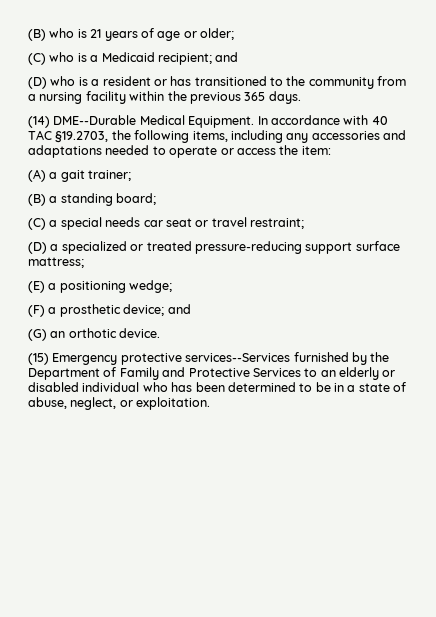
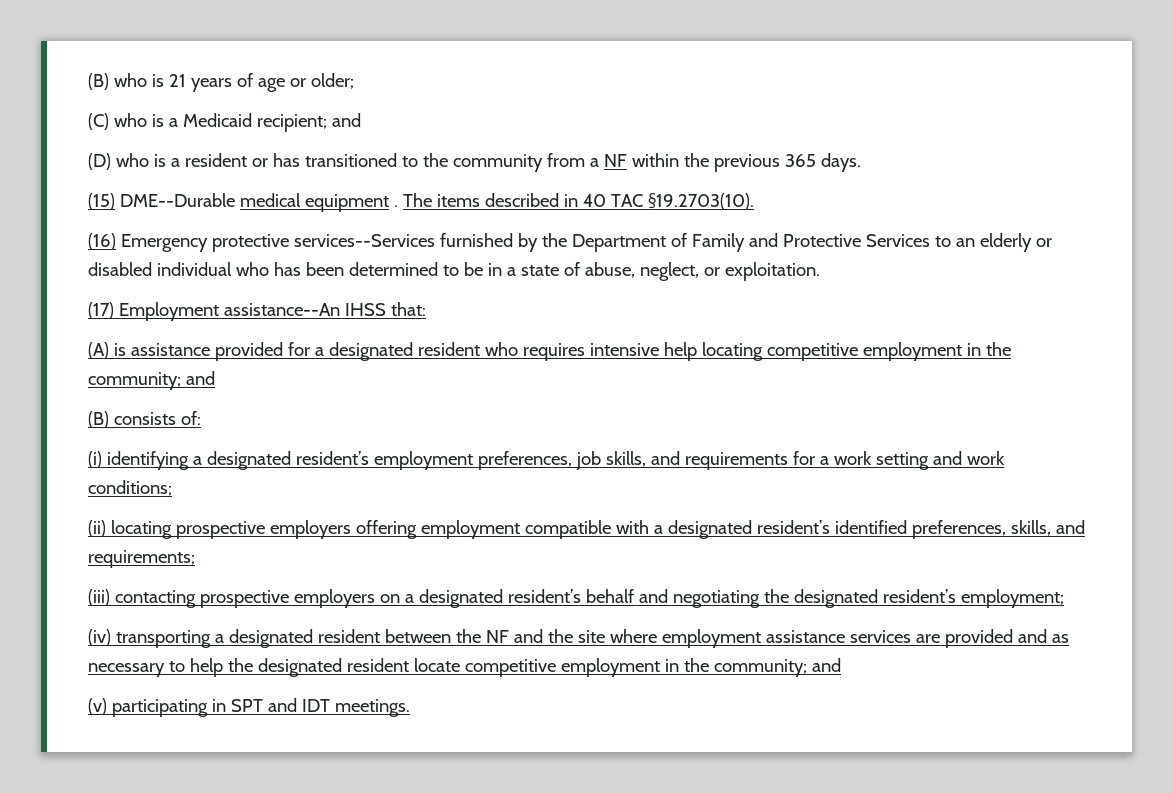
- (D) who is a resident or has transitioned to the community from a nursing facility within the previous 365 days.
+ (D) who is a resident or has transitioned to the community from a NF within the previous 365 days.
- (14) DME--Durable Medical Equipment. In accordance with 40 TAC §19.2703, the following items, including any accessories and adaptations needed to operate or access the item:
- (A) a gait trainer;
- (B) a standing board;
- (C) a special needs car seat or travel restraint;
- (D) a specialized or treated pressure-reducing support surface mattress;
- (E) a positioning wedge;
- (F) a prosthetic device; and
- (G) an orthotic device.
- (15) Emergency protective services--Services furnished by the Department of Family and Protective Services to an elderly or disabled individual who has been determined to be in a state of abuse, neglect, or exploitation.
+ (15) DME--Durable medical equipment . The items described in 40 TAC §19.2703(10).
+ (16) Emergency protective services--Services furnished by the Department of Family and Protective Services to an elderly or disabled individual who has been determined to be in a state of abuse, neglect, or exploitation.
+ (17) Employment assistance--An IHSS that:
+ (A) is assistance provided for a designated resident who requires intensive help locating competitive employment in the community; and
+ (B) consists of:
+ (i) identifying a designated resident’s employment preferences, job skills, and requirements for a work setting and work conditions;
+ (ii) locating prospective employers offering employment compatible with a designated resident’s identified preferences, skills, and requirements;
+ (iii) contacting prospective employers on a designated resident’s behalf and negotiating the designated resident’s employment;
+ (iv) transporting a designated resident between the NF and the site where employment assistance services are provided and as necessary to help the designated resident locate competitive employment in the community; and
+ (v) participating in SPT and IDT meetings.

